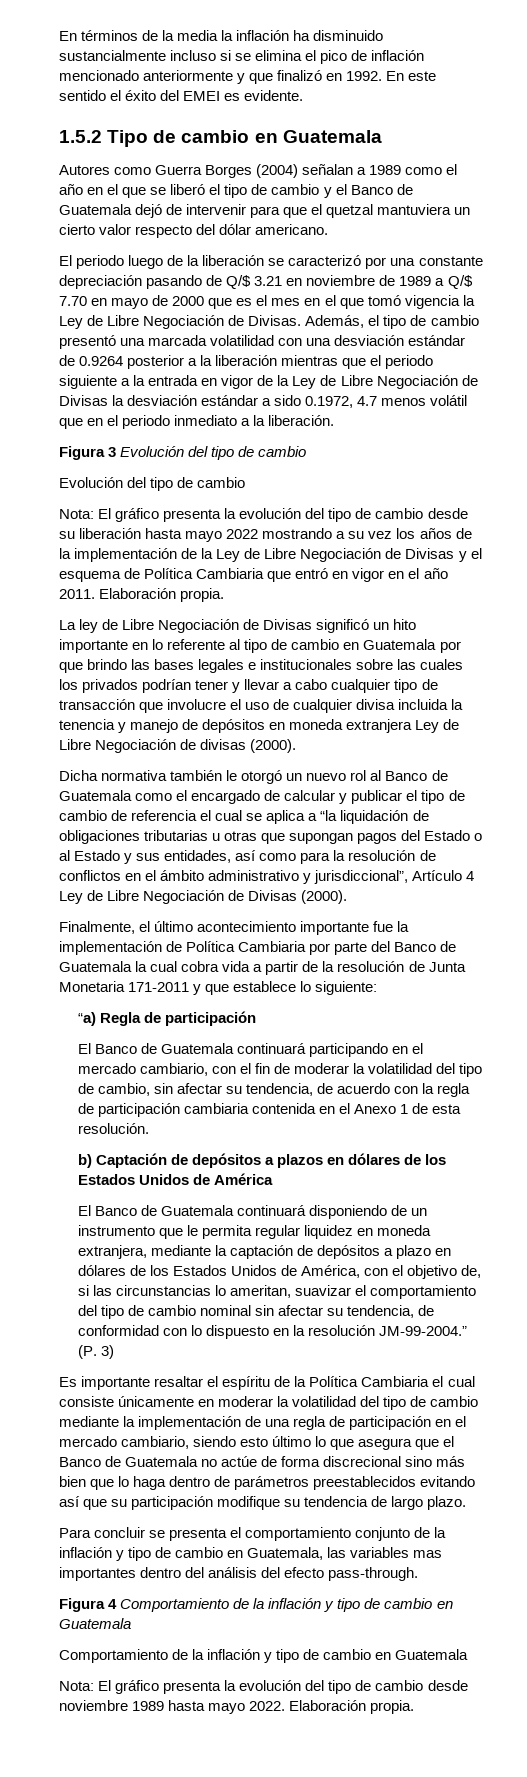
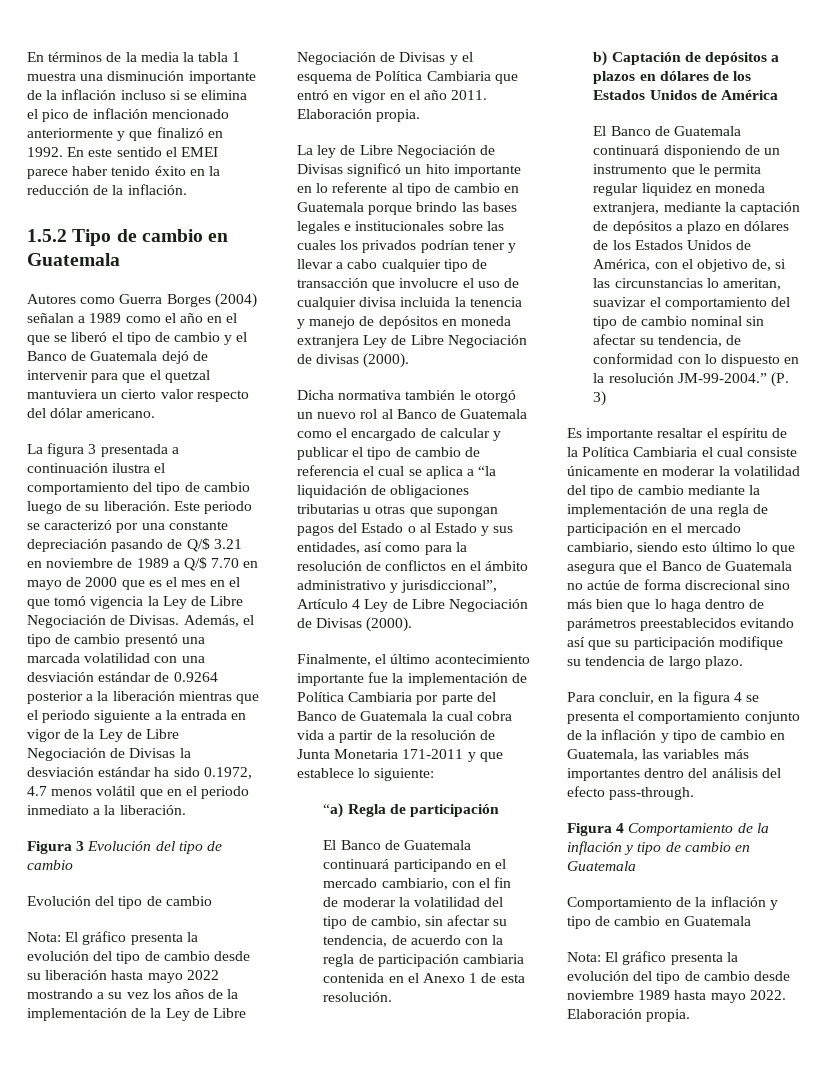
- En términos de la media la inflación ha disminuido sustancialmente incluso si se elimina el pico de inflación mencionado anteriormente y que finalizó en 1992.
+ En términos de la media la tabla 1 muestra una disminución importante de la inflación incluso si se elimina el pico de inflación mencionado anteriormente y que finalizó en 1992.
- En este sentido el éxito del EMEI es evidente.
+ En este sentido el EMEI parece haber tenido éxito en la reducción de la inflación.
- El periodo luego de la liberación se caracterizó por una constante depreciación pasando de Q/$ 3.21 en noviembre de 1989 a Q/$ 7.70 en mayo de 2000 que es el mes en el que tomó vigencia la Ley de Libre Negociación de Divisas.
+ La figura 3 presentada a continuación ilustra el comportamiento del tipo de cambio luego de su liberación. Este periodo se caracterizó por una constante depreciación pasando de Q/$ 3.21 en noviembre de 1989 a Q/$ 7.70 en mayo de 2000 que es el mes en el que tomó vigencia la Ley de Libre Negociación de Divisas.
- Además, el tipo de cambio presentó una marcada volatilidad con una desviación estándar de 0.9264 posterior a la liberación mientras que el periodo siguiente a la entrada en vigor de la Ley de Libre Negociación de Divisas la desviación estándar a sido 0.1972, 4.7 menos volátil que en el periodo inmediato a la liberación.
+ Además, el tipo de cambio presentó una marcada volatilidad con una desviación estándar de 0.9264 posterior a la liberación mientras que el periodo siguiente a la entrada en vigor de la Ley de Libre Negociación de Divisas la desviación estándar ha sido 0.1972, 4.7 menos volátil que en el periodo inmediato a la liberación.
- La ley de Libre Negociación de Divisas significó un hito importante en lo referente al tipo de cambio en Guatemala por que brindo las bases legales e institucionales sobre las cuales los privados podrían tener y llevar a cabo cualquier tipo de transacción que involucre el uso de cualquier divisa incluida la tenencia y manejo de depósitos en moneda extranjera Ley de Libre Negociación de divisas (2000).
+ La ley de Libre Negociación de Divisas significó un hito importante en lo referente al tipo de cambio en Guatemala porque brindo las bases legales e institucionales sobre las cuales los privados podrían tener y llevar a cabo cualquier tipo de transacción que involucre el uso de cualquier divisa incluida la tenencia y manejo de depósitos en moneda extranjera Ley de Libre Negociación de divisas (2000).
- Para concluir se presenta el comportamiento conjunto de la inflación y tipo de cambio en Guatemala, las variables mas importantes dentro del análisis del efecto pass-through.
+ Para concluir, en la figura 4 se presenta el comportamiento conjunto de la inflación y tipo de cambio en Guatemala, las variables más importantes dentro del análisis del efecto pass-through.

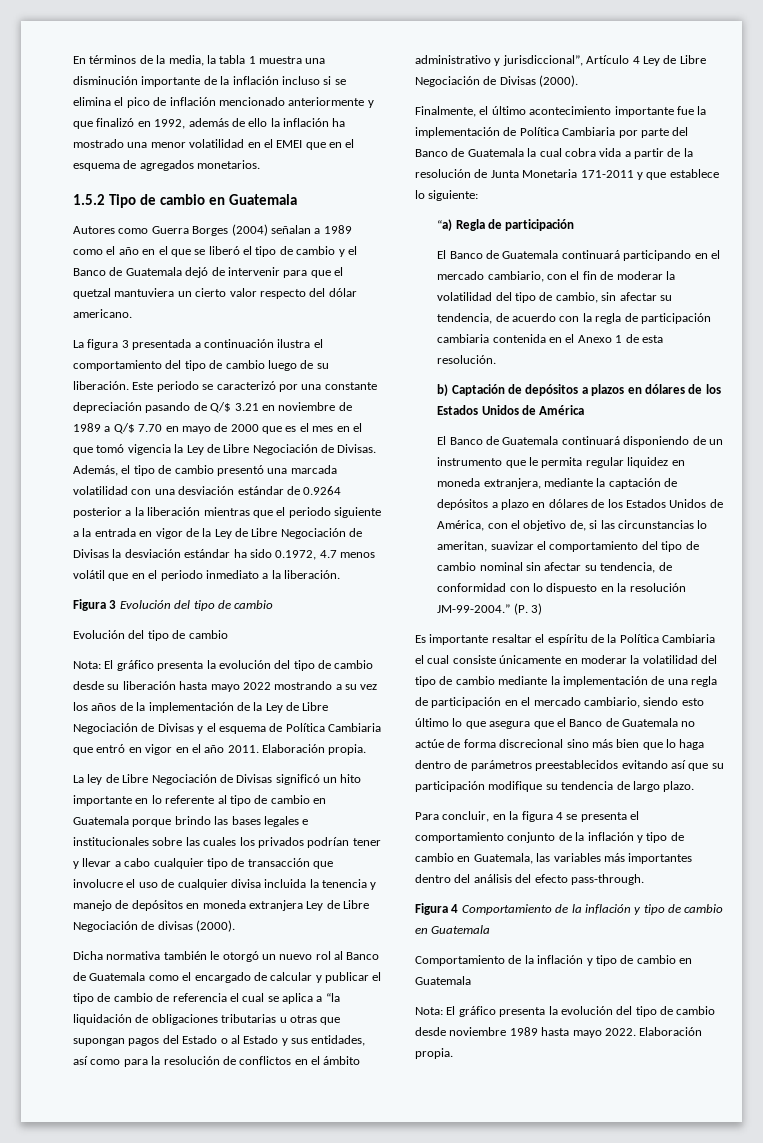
- En términos de la media la tabla 1 muestra una disminución importante de la inflación incluso si se elimina el pico de inflación mencionado anteriormente y que finalizó en 1992. En este sentido el EMEI parece haber tenido éxito en la reducción de la inflación.
+ En términos de la media, la tabla 1 muestra una disminución importante de la inflación incluso si se elimina el pico de inflación mencionado anteriormente y que finalizó en 1992, además de ello la inflación ha mostrado una menor volatilidad en el EMEI que en el esquema de agregados monetarios.

